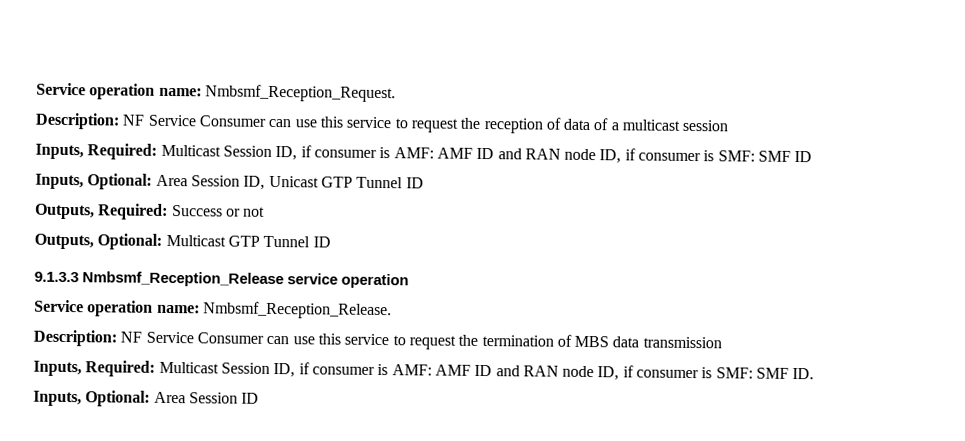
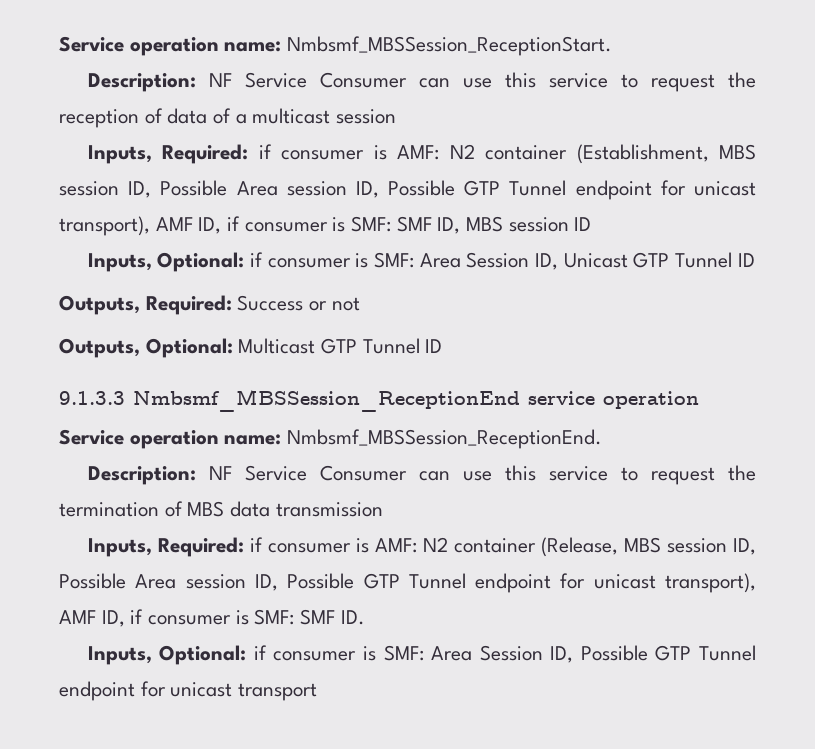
- Service operation name: Nmbsmf_Reception_Request.
+ Service operation name: Nmbsmf_MBSSession_ReceptionStart.
- Inputs, Required: Multicast Session ID, if consumer is AMF: AMF ID and RAN node ID, if consumer is SMF: SMF ID
+ Inputs, Required: if consumer is AMF: N2 container (Establishment, MBS session ID, Possible Area session ID, Possible GTP Tunnel endpoint for unicast transport), AMF ID, if consumer is SMF: SMF ID, MBS session ID
- Inputs, Optional: Area Session ID, Unicast GTP Tunnel ID
+ Inputs, Optional: if consumer is SMF: Area Session ID, Unicast GTP Tunnel ID
- 9.1.3.3 Nmbsmf_Reception_Release service operation
+ 9.1.3.3 Nmbsmf_MBSSession_ReceptionEnd service operation
- Service operation name: Nmbsmf_Reception_Release.
+ Service operation name: Nmbsmf_MBSSession_ReceptionEnd.
- Inputs, Required: Multicast Session ID, if consumer is AMF: AMF ID and RAN node ID, if consumer is SMF: SMF ID.
+ Inputs, Required: if consumer is AMF: N2 container (Release, MBS session ID, Possible Area session ID, Possible GTP Tunnel endpoint for unicast transport), AMF ID, if consumer is SMF: SMF ID.
- Inputs, Optional: Area Session ID
+ Inputs, Optional: if consumer is SMF: Area Session ID, Possible GTP Tunnel endpoint for unicast transport

